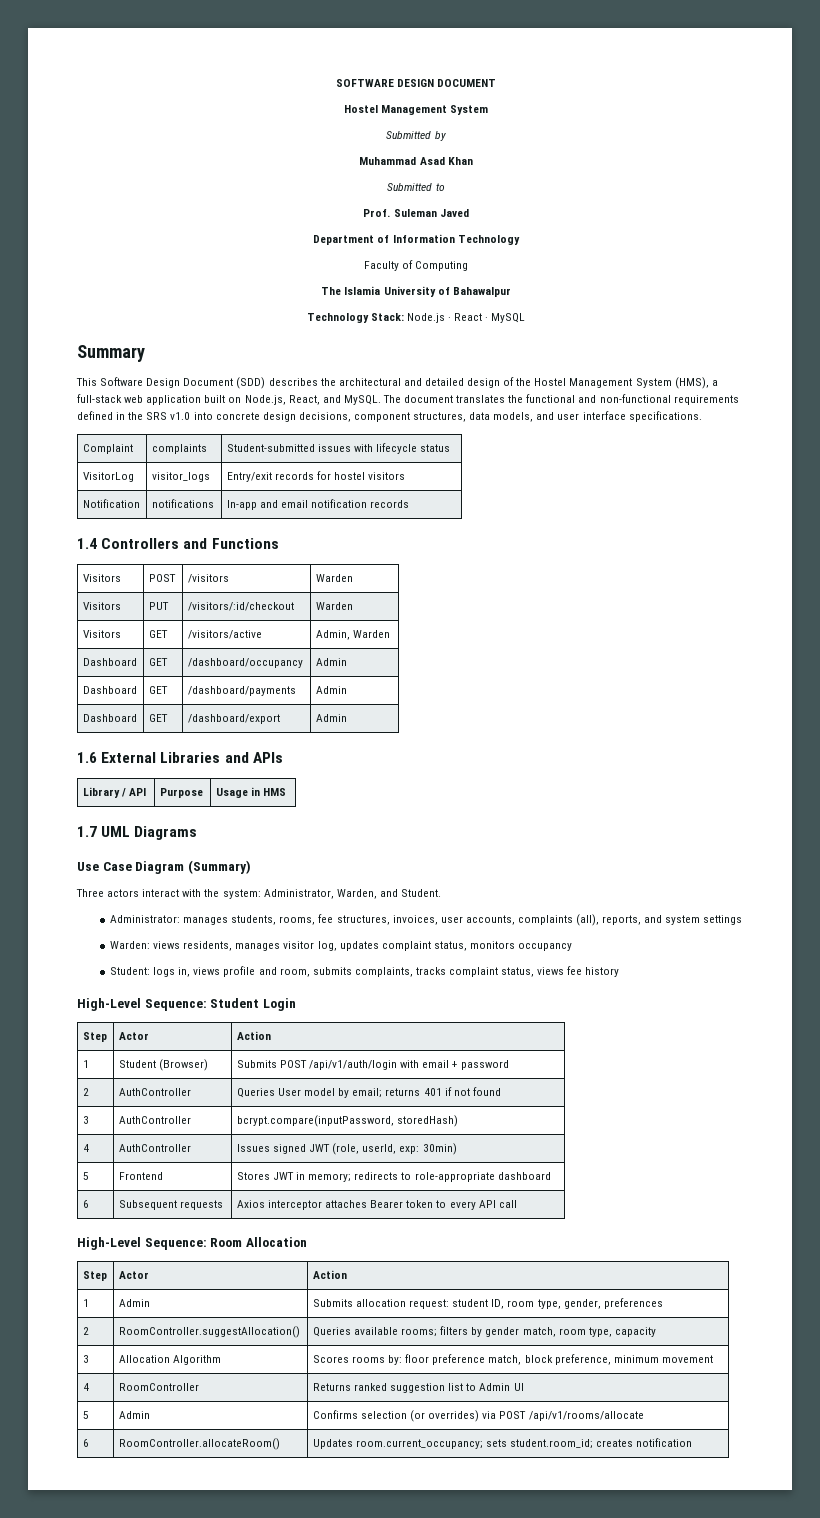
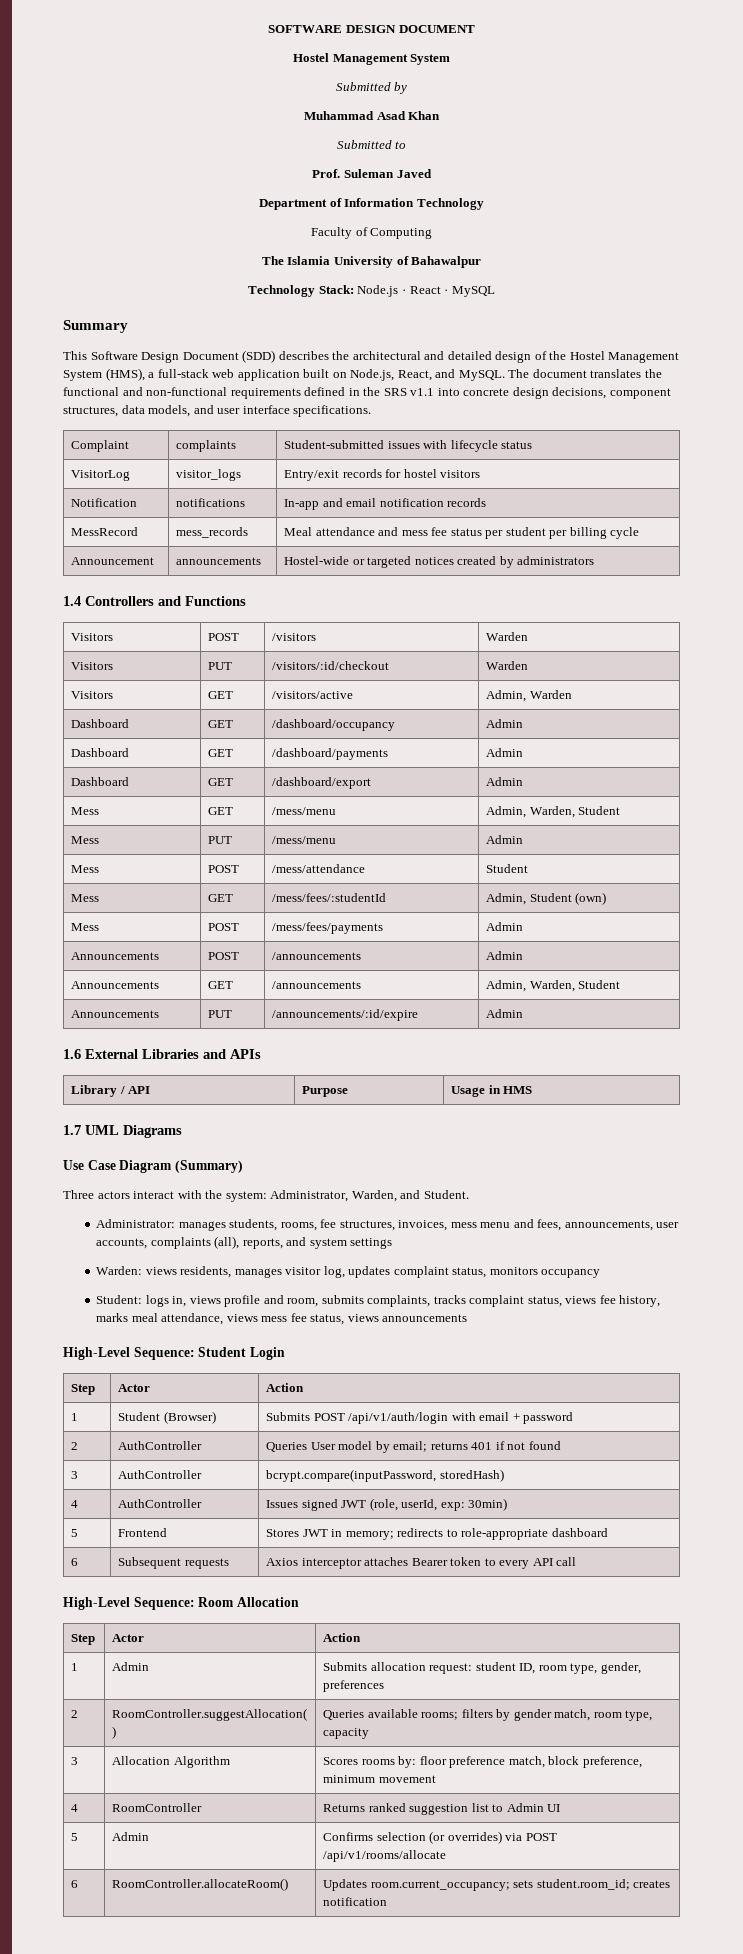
- The document translates the functional and non-functional requirements defined in the SRS v1.0 into concrete design decisions, component structures, data models, and user interface specifications.
+ The document translates the functional and non-functional requirements defined in the SRS v1.1 into concrete design decisions, component structures, data models, and user interface specifications.
+ MessRecord | mess_records | Meal attendance and mess fee status per student per billing cycle
+ Announcement | announcements | Hostel-wide or targeted notices created by administrators
+ Mess | GET | /mess/menu | Admin, Warden, Student
+ Mess | PUT | /mess/menu | Admin
+ Mess | POST | /mess/attendance | Student
+ Mess | GET | /mess/fees/:studentId | Admin, Student (own)
+ Mess | POST | /mess/fees/payments | Admin
+ Announcements | POST | /announcements | Admin
+ Announcements | GET | /announcements | Admin, Warden, Student
+ Announcements | PUT | /announcements/:id/expire | Admin
- Administrator: manages students, rooms, fee structures, invoices, user accounts, complaints (all), reports, and system settings
+ Administrator: manages students, rooms, fee structures, invoices, mess menu and fees, announcements, user accounts, complaints (all), reports, and system settings
- Student: logs in, views profile and room, submits complaints, tracks complaint status, views fee history
+ Student: logs in, views profile and room, submits complaints, tracks complaint status, views fee history, marks meal attendance, views mess fee status, views announcements

